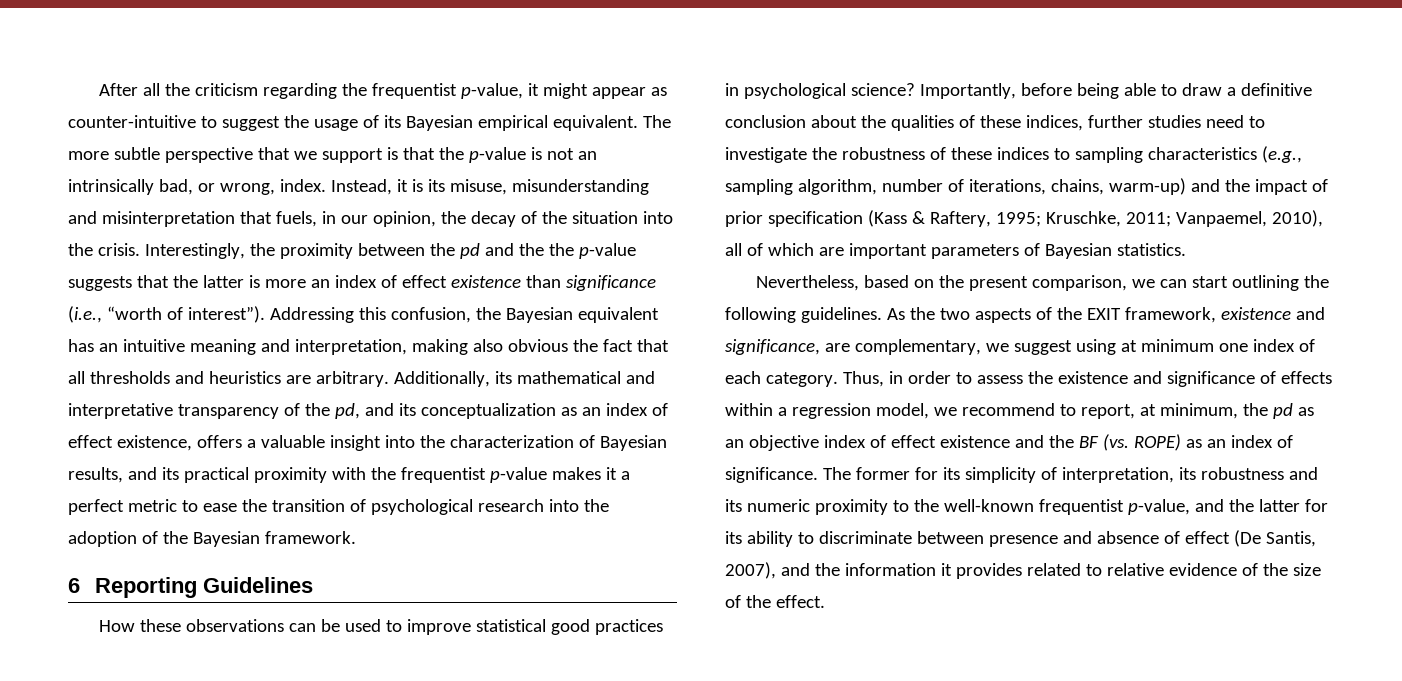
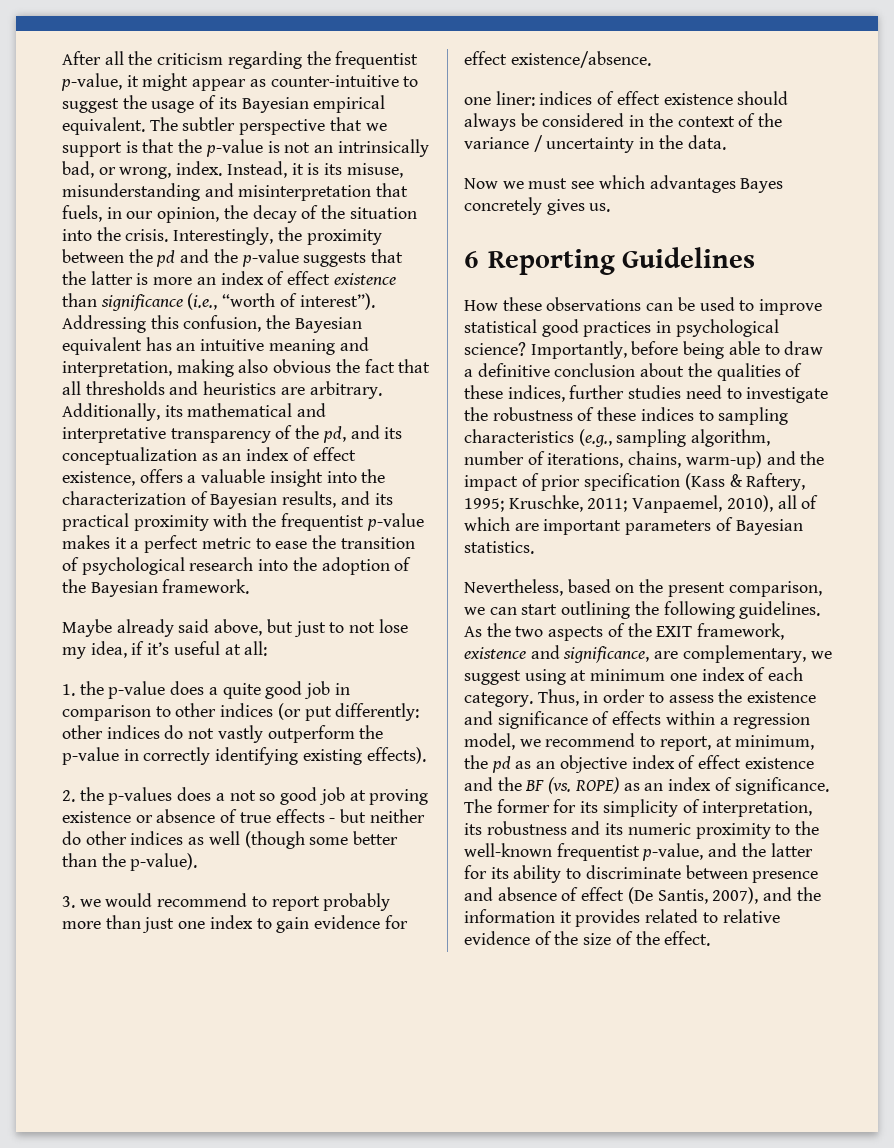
- The more subtle perspective that we support is that the p-value is not an intrinsically bad, or wrong, index.
+ The subtler perspective that we support is that the p-value is not an intrinsically bad, or wrong, index.
- Interestingly, the proximity between the pd and the the p-value suggests that the latter is more an index of effect existence than significance (i.e., “worth of interest”).
+ Interestingly, the proximity between the pd and the p-value suggests that the latter is more an index of effect existence than significance (i.e., “worth of interest”).
+ Maybe already said above, but just to not lose my idea, if it’s useful at all:
+ 1. the p-value does a quite good job in comparison to other indices (or put differently: other indices do not vastly outperform the p-value in correctly identifying existing effects).
+ 2. the p-values does a not so good job at proving existence or absence of true effects - but neither do other indices as well (though some better than the p-value).
+ 3. we would recommend to report probably more than just one index to gain evidence for effect existence/absence.
+ one liner: indices of effect existence should always be considered in the context of the variance / uncertainty in the data.
+ Now we must see which advantages Bayes concretely gives us.

